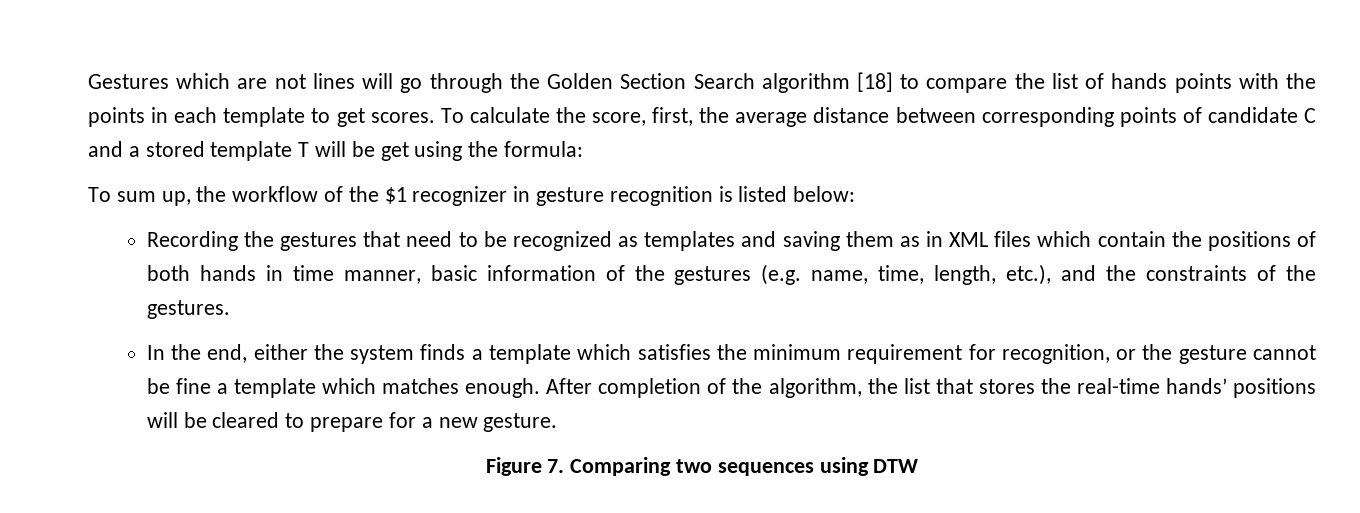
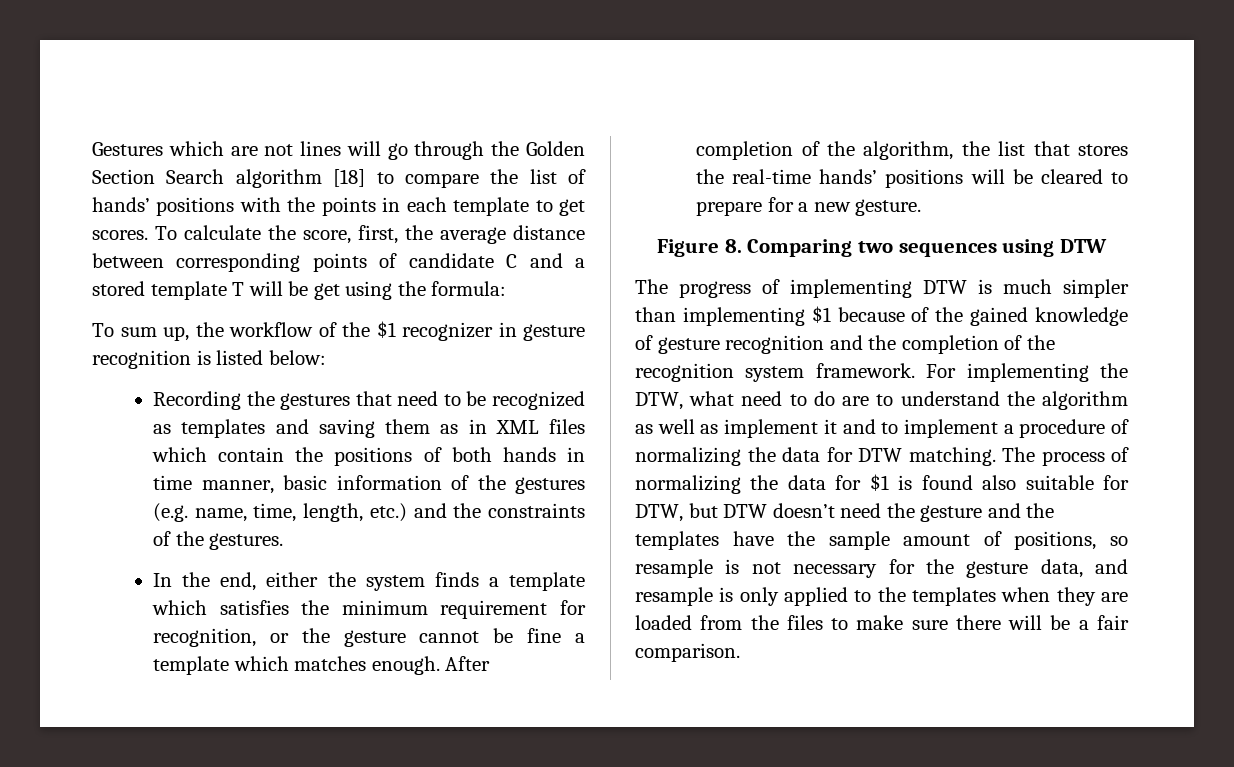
- Gestures which are not lines will go through the Golden Section Search algorithm [18] to compare the list of hands points with the points in each template to get scores.
+ Gestures which are not lines will go through the Golden Section Search algorithm [18] to compare the list of hands’ positions with the points in each template to get scores.
- Recording the gestures that need to be recognized as templates and saving them as in XML files which contain the positions of both hands in time manner, basic information of the gestures (e.g. name, time, length, etc.), and the constraints of the gestures.
+ Recording the gestures that need to be recognized as templates and saving them as in XML files which contain the positions of both hands in time manner, basic information of the gestures (e.g. name, time, length, etc.) and the constraints of the gestures.
- Figure 7. Comparing two sequences using DTW
+ Figure 8. Comparing two sequences using DTW
+ The progress of implementing DTW is much simpler than implementing $1 because of the gained knowledge of gesture recognition and the completion of the recognition system framework. For implementing the DTW, what need to do are to understand the algorithm as well as implement it and to implement a procedure of normalizing the data for DTW matching. The process of normalizing the data for $1 is found also suitable for DTW, but DTW doesn’t need the gesture and the templates have the sample amount of positions, so resample is not necessary for the gesture data, and resample is only applied to the templates when they are loaded from the files to make sure there will be a fair comparison.

